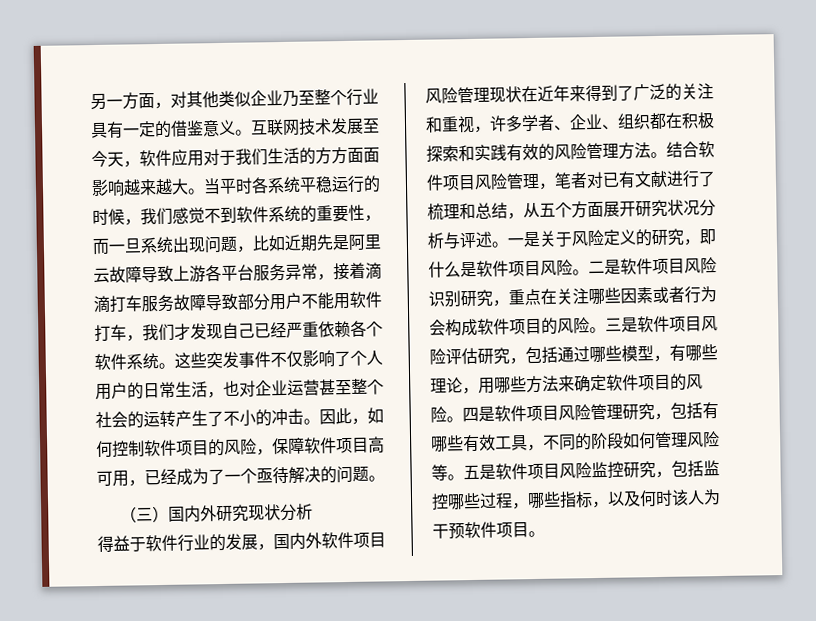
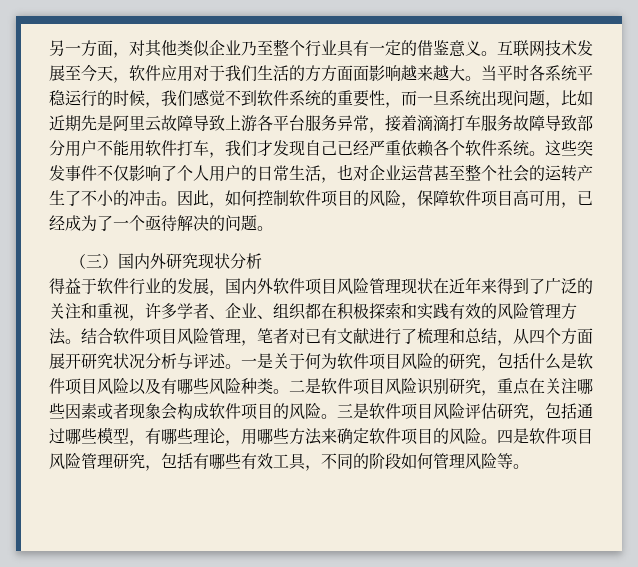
- 结合软件项目风险管理，笔者对已有文献进行了梳理和总结，从五个方面展开研究状况分析与评述。
+ 结合软件项目风险管理，笔者对已有文献进行了梳理和总结，从四个方面展开研究状况分析与评述。
- 一是关于风险定义的研究，即什么是软件项目风险。
+ 一是关于何为软件项目风险的研究，包括什么是软件项目风险以及有哪些风险种类。
- 二是软件项目风险识别研究，重点在关注哪些因素或者行为会构成软件项目的风险。
+ 二是软件项目风险识别研究，重点在关注哪些因素或者现象会构成软件项目的风险。
- 五是软件项目风险监控研究，包括监控哪些过程，哪些指标，以及何时该人为干预软件项目。

